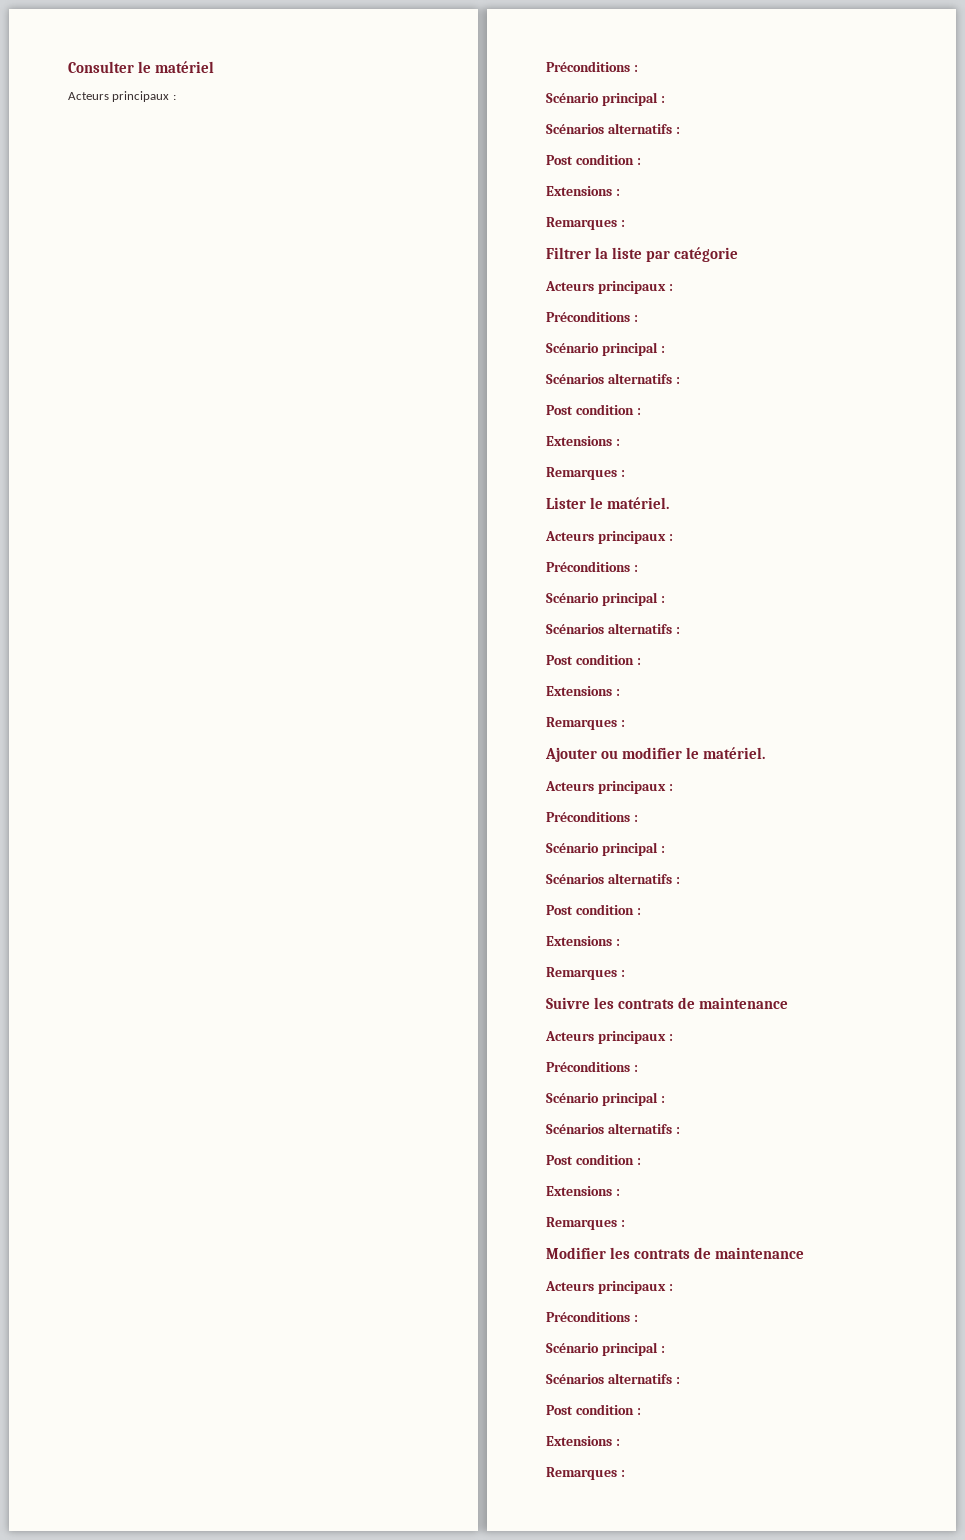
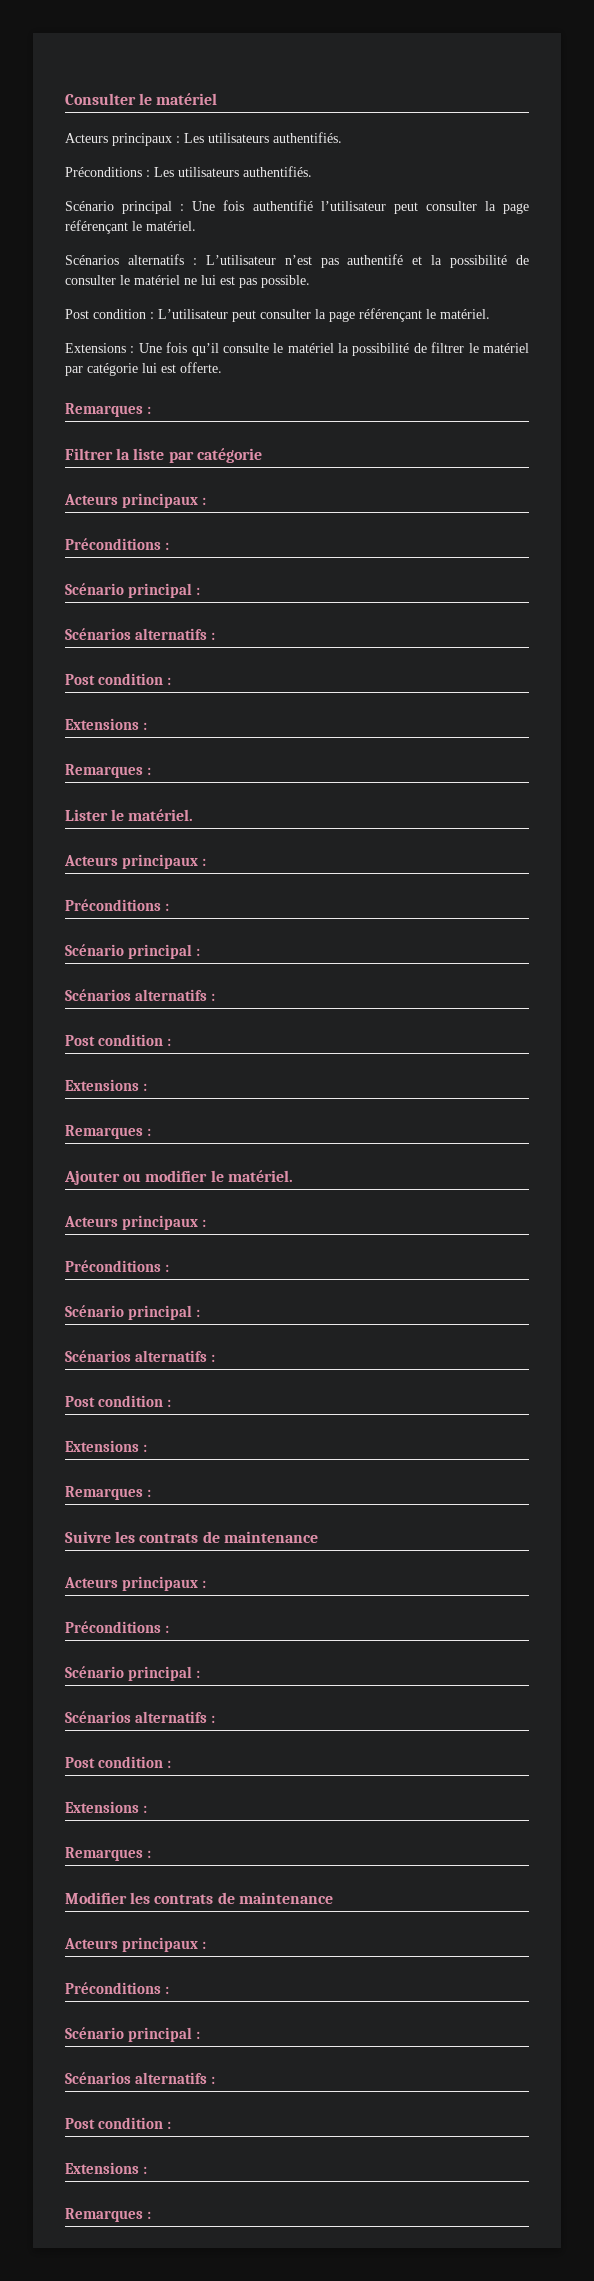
  Consulter le matériel
- Acteurs principaux :
- Préconditions :
- Scénario principal :
- Scénarios alternatifs :
- Post condition :
- Extensions :
+ Acteurs principaux : Les utilisateurs authentifiés.
+ Préconditions : Les utilisateurs authentifiés.
+ Scénario principal : Une fois authentifié l’utilisateur peut consulter la page référençant le matériel.
+ Scénarios alternatifs : L’utilisateur n’est pas authentifé et la possibilité de consulter le matériel ne lui est pas possible.
+ Post condition : L’utilisateur peut consulter la page référençant le matériel.
+ Extensions : Une fois qu’il consulte le matériel la possibilité de filtrer le matériel par catégorie lui est offerte.

